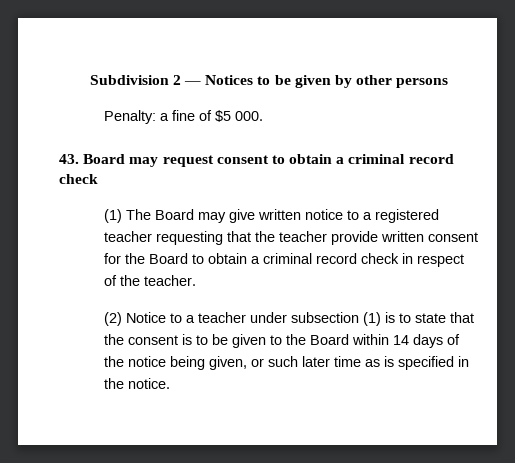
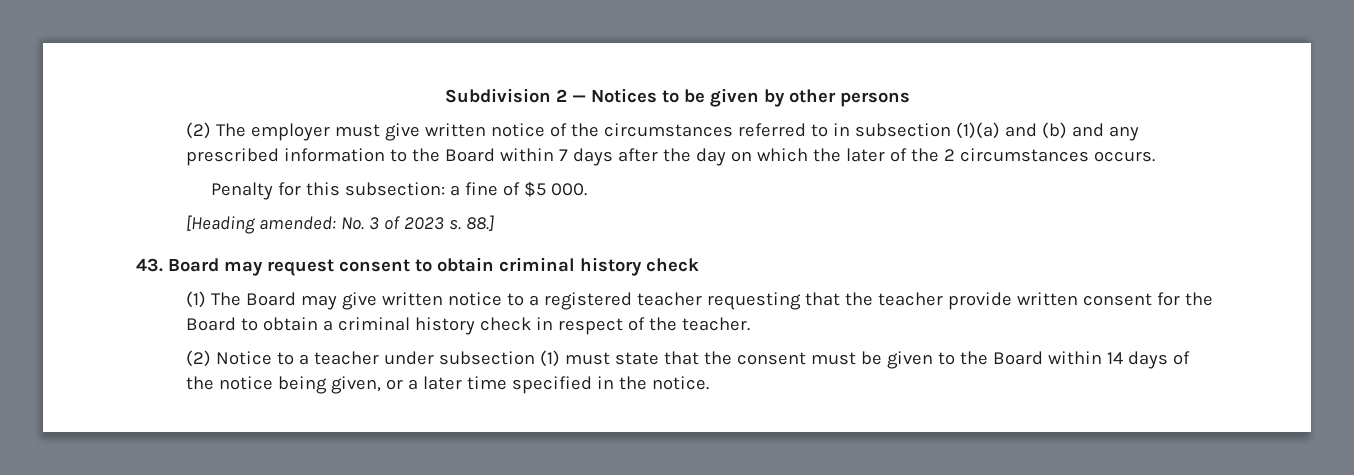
- Penalty: a fine of $5 000.
+ (2) The employer must give written notice of the circumstances referred to in subsection (1)(a) and (b) and any prescribed information to the Board within 7 days after the day on which the later of the 2 circumstances occurs.
+ Penalty for this subsection: a fine of $5 000.
+ [Heading amended: No. 3 of 2023 s. 88.]
- 43. Board may request consent to obtain a criminal record check
+ 43. Board may request consent to obtain criminal history check
- (1) The Board may give written notice to a registered teacher requesting that the teacher provide written consent for the Board to obtain a criminal record check in respect of the teacher.
+ (1) The Board may give written notice to a registered teacher requesting that the teacher provide written consent for the Board to obtain a criminal history check in respect of the teacher.
- (2) Notice to a teacher under subsection (1) is to state that the consent is to be given to the Board within 14 days of the notice being given, or such later time as is specified in the notice.
+ (2) Notice to a teacher under subsection (1) must state that the consent must be given to the Board within 14 days of the notice being given, or a later time specified in the notice.

